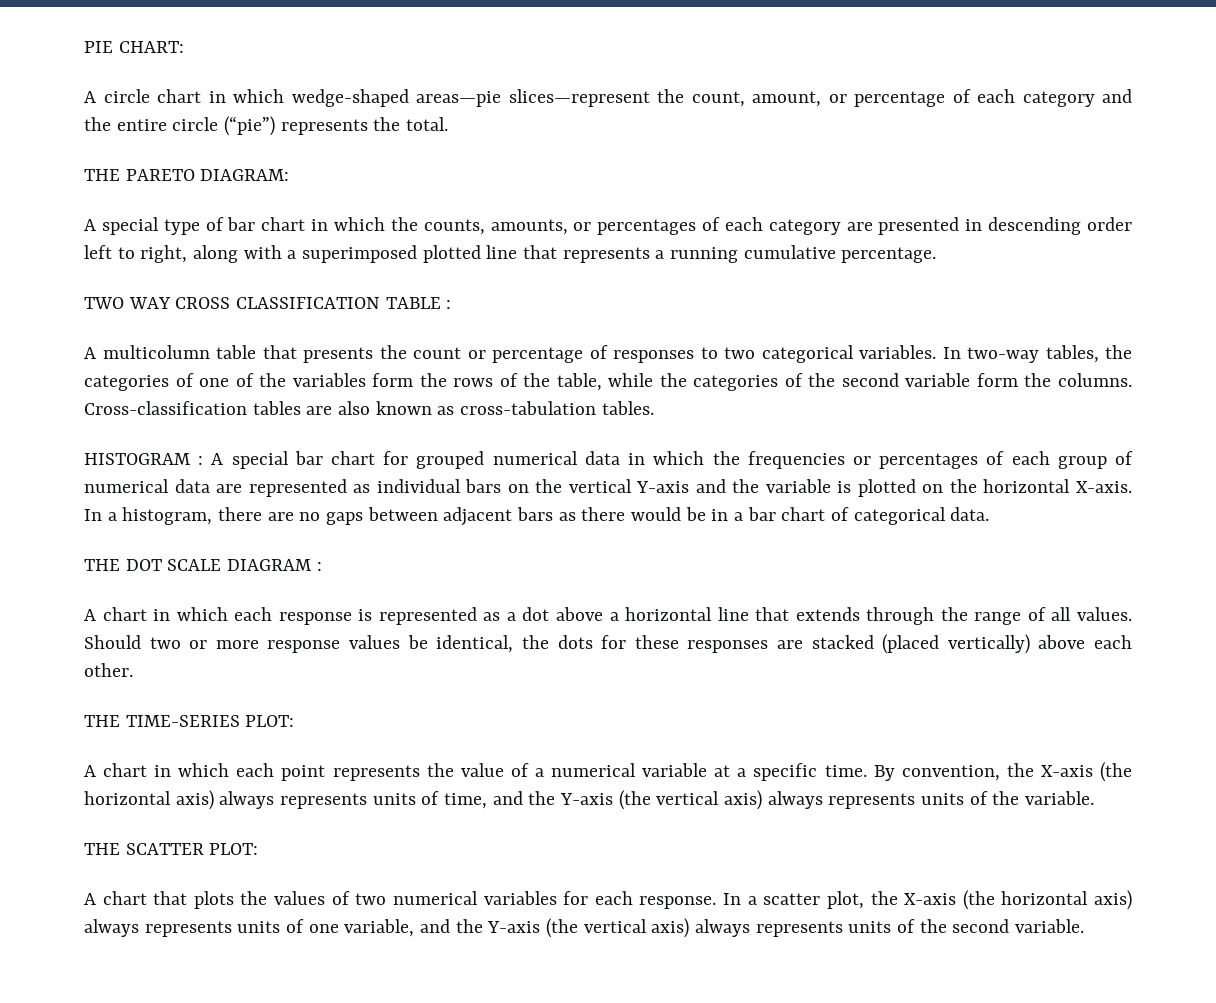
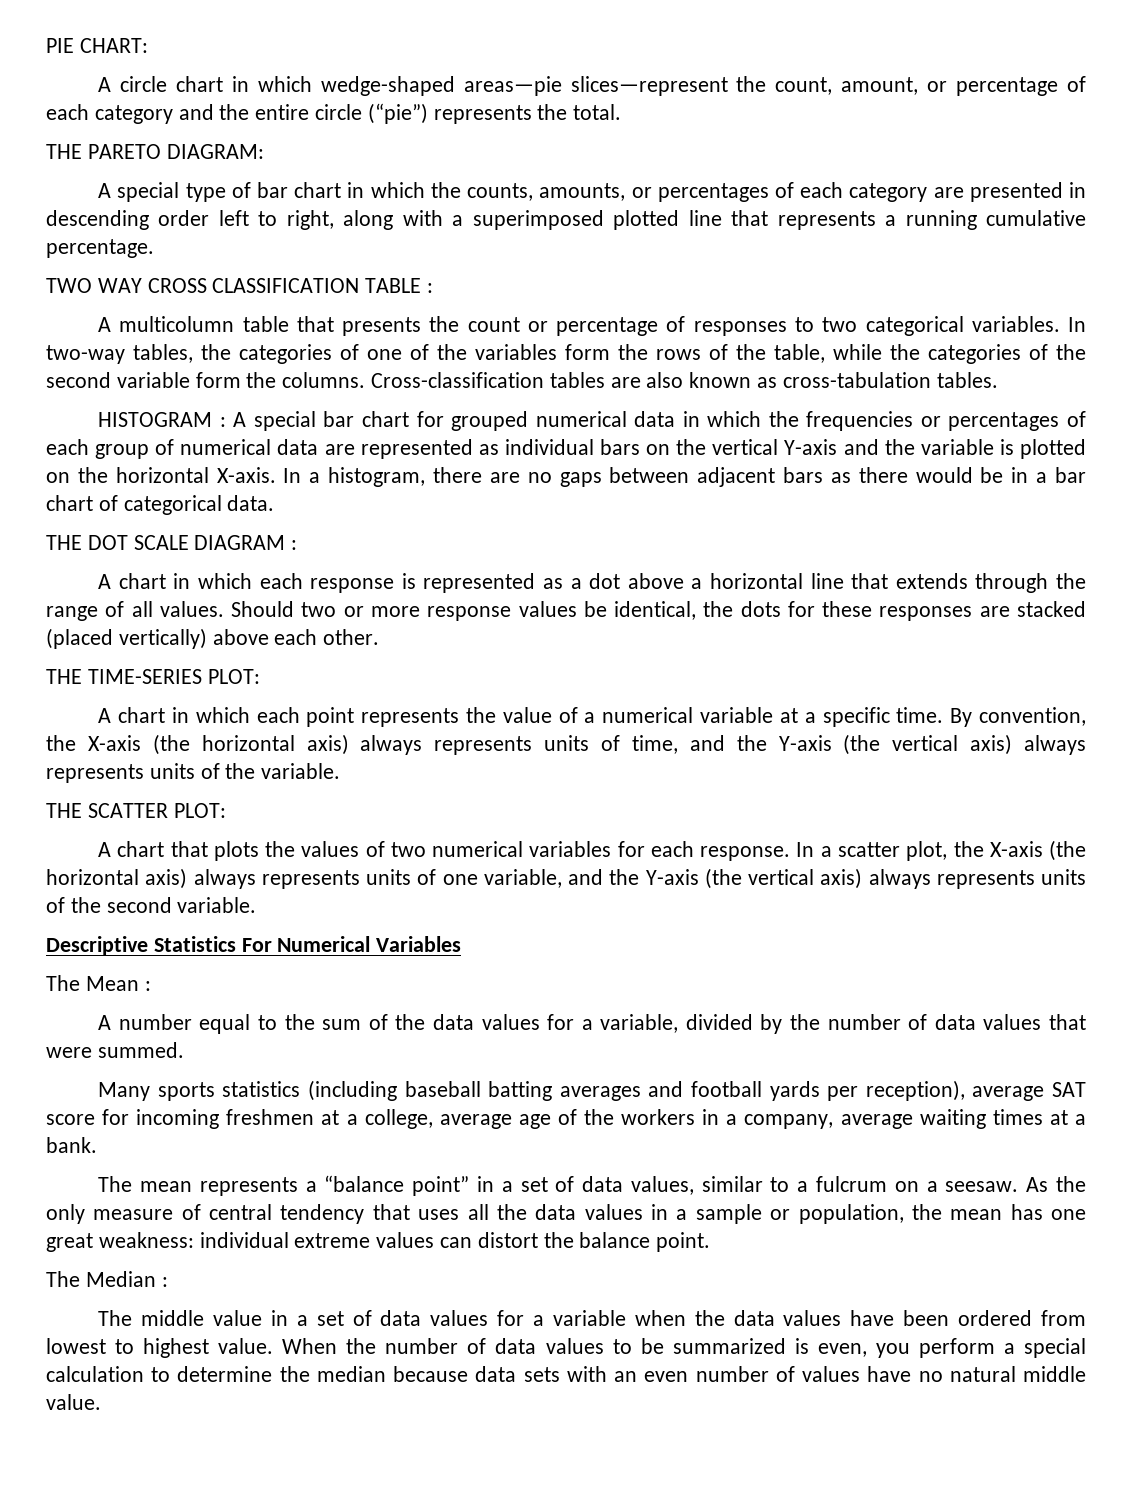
+ Descriptive Statistics For Numerical Variables
+ The Mean :
+ A number equal to the sum of the data values for a variable, divided by the number of data values that were summed.
+ Many sports statistics (including baseball batting averages and football yards per reception), average SAT score for incoming freshmen at a college, average age of the workers in a company, average waiting times at a bank.
+ The mean represents a “balance point” in a set of data values, similar to a fulcrum on a seesaw. As the only measure of central tendency that uses all the data values in a sample or population, the mean has one great weakness: individual extreme values can distort the balance point.
+ The Median :
+ The middle value in a set of data values for a variable when the data values have been ordered from lowest to highest value. When the number of data values to be summarized is even, you perform a special calculation to determine the median because data sets with an even number of values have no natural middle value.

